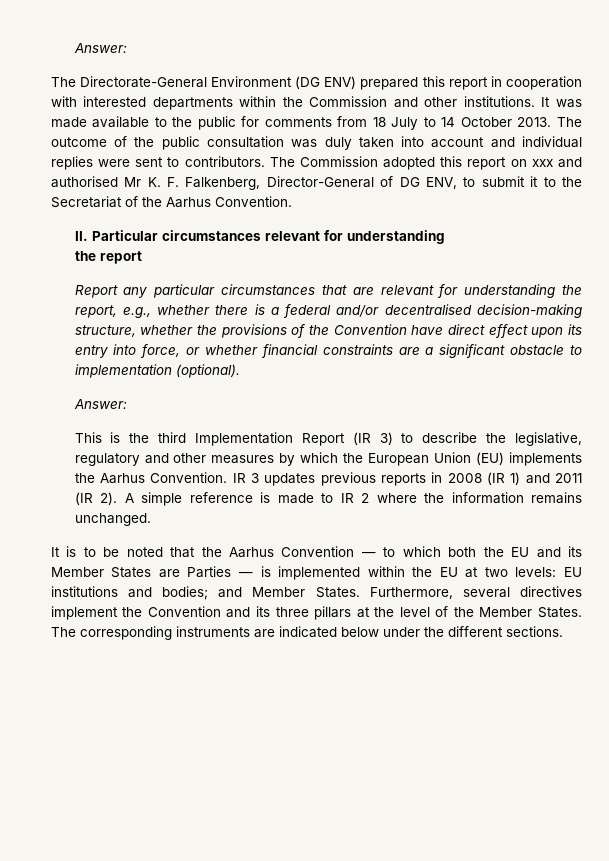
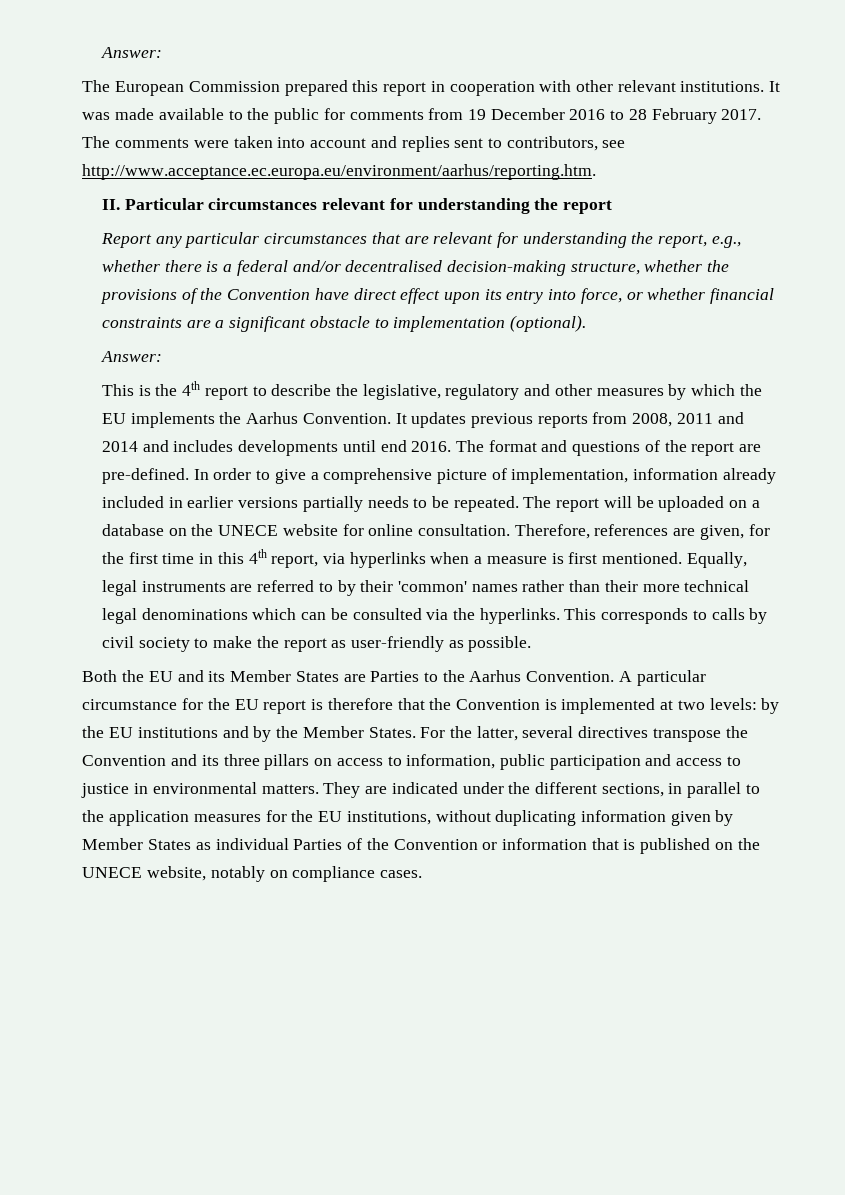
- The Directorate-General Environment (DG ENV) prepared this report in cooperation with interested departments within the Commission and other institutions.
+ The European Commission prepared this report in cooperation with other relevant institutions.
- It was made available to the public for comments from 18 July to 14 October 2013. The outcome of the public consultation was duly taken into account and individual replies were sent to contributors. The Commission adopted this report on xxx and authorised Mr K. F. Falkenberg, Director-General of DG ENV, to submit it to the Secretariat of the Aarhus Convention.
+ It was made available to the public for comments from 19 December 2016 to 28 February 2017. The comments were taken into account and replies sent to contributors, see http://www.acceptance.ec.europa.eu/environment/aarhus/reporting.htm.
- II. Particular circumstances relevant for understanding
- the report
+ II. Particular circumstances relevant for understanding the report
- This is the third Implementation Report (IR 3) to describe the legislative, regulatory and other measures by which the European Union (EU) implements the Aarhus Convention.
+ This is the 4th report to describe the legislative, regulatory and other measures by which the EU implements the Aarhus Convention.
- IR 3 updates previous reports in 2008 (IR 1) and 2011 (IR 2). A simple reference is made to IR 2 where the information remains unchanged.
- It is to be noted that the Aarhus Convention — to which both the EU and its Member States are Parties — is implemented within the EU at two levels: EU institutions and bodies; and Member States. Furthermore, several directives implement the Convention and its three pillars at the level of the Member States. The corresponding instruments are indicated below under the different sections.
+ It updates previous reports from 2008, 2011 and 2014 and includes developments until end 2016. The format and questions of the report are pre-defined. In order to give a comprehensive picture of implementation, information already included in earlier versions partially needs to be repeated. The report will be uploaded on a database on the UNECE website for online consultation. Therefore, references are given, for the first time in this 4th report, via hyperlinks when a measure is first mentioned. Equally, legal instruments are referred to by their 'common' names rather than their more technical legal denominations which can be consulted via the hyperlinks. This corresponds to calls by civil society to make the report as user-friendly as possible.
+ Both the EU and its Member States are Parties to the Aarhus Convention. A particular circumstance for the EU report is therefore that the Convention is implemented at two levels: by the EU institutions and by the Member States. For the latter, several directives transpose the Convention and its three pillars on access to information, public participation and access to justice in environmental matters. They are indicated under the different sections, in parallel to the application measures for the EU institutions, without duplicating information given by Member States as individual Parties of the Convention or information that is published on the UNECE website, notably on compliance cases.

